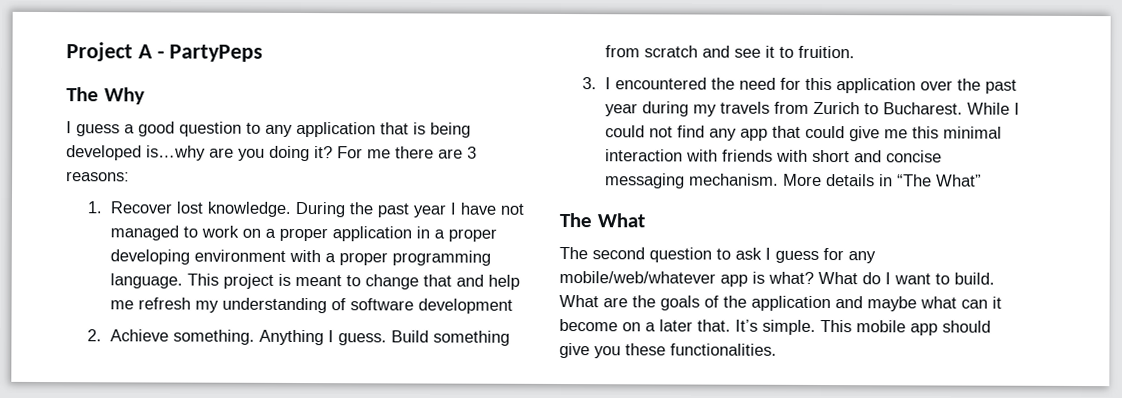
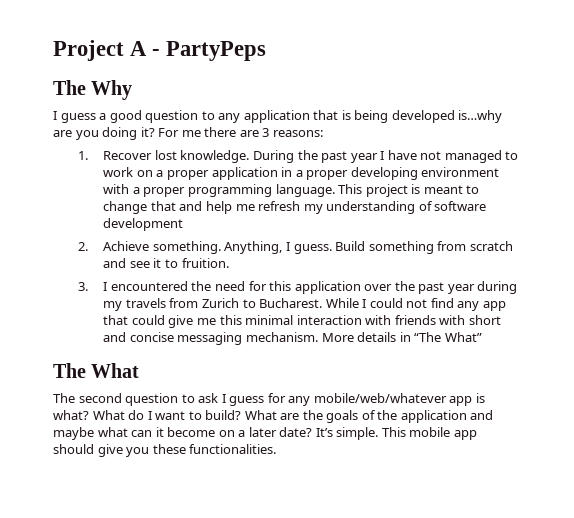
- Anything I guess.
+ Anything, I guess.
- What do I want to build.
+ What do I want to build?
- What are the goals of the application and maybe what can it become on a later that.
+ What are the goals of the application and maybe what can it become on a later date?

